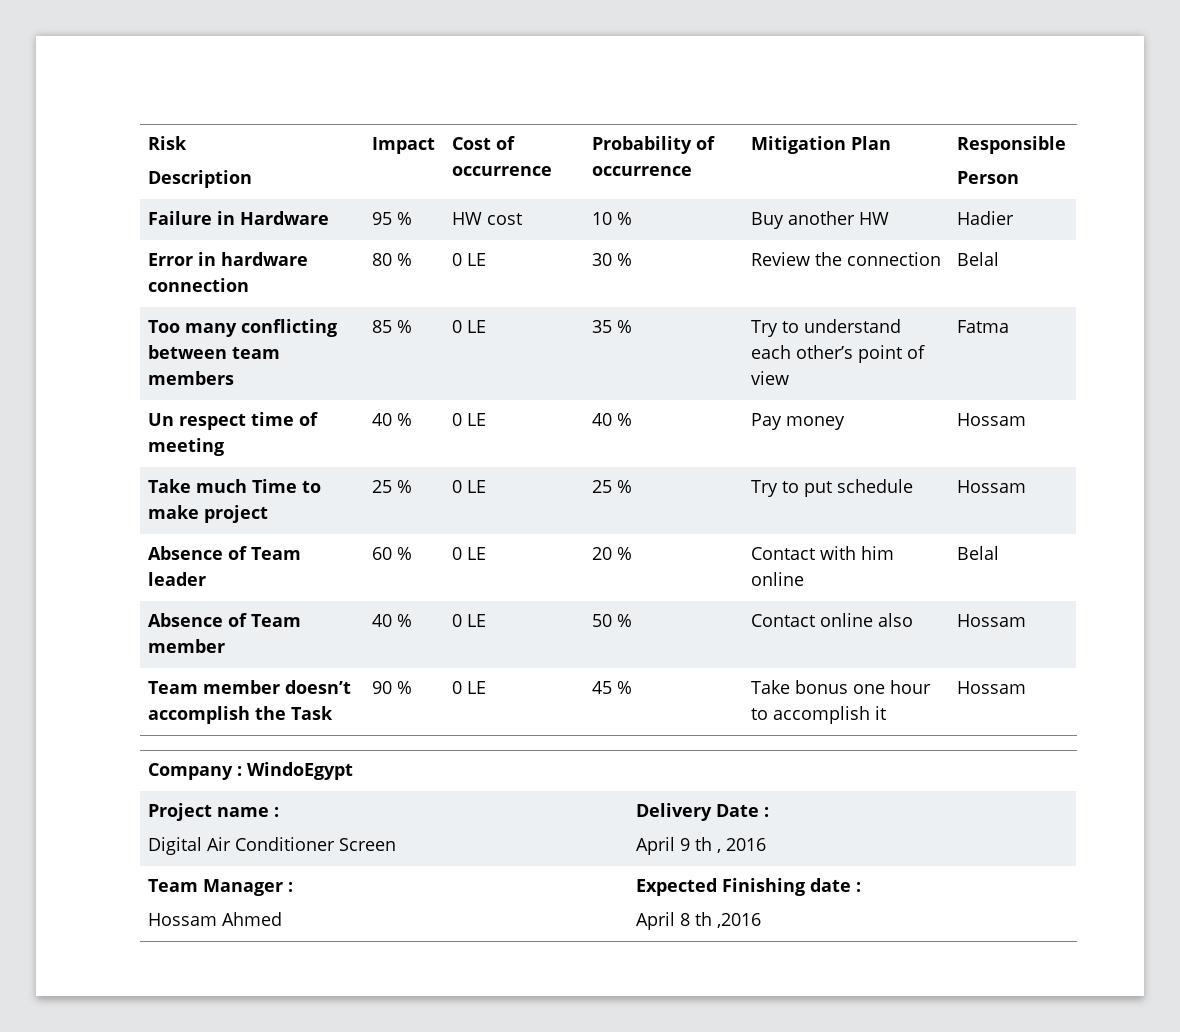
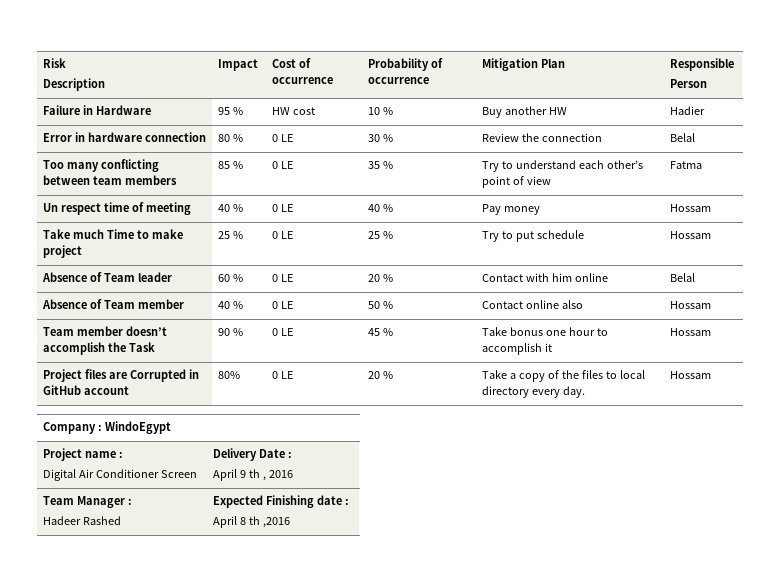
+ Project files are Corrupted in GitHub account | 80% | 0 LE | 20 % | Take a copy of the files to local directory every day. | Hossam
  Team Manager :
- Hossam Ahmed | Expected Finishing date :
+ Hadeer Rashed | Expected Finishing date :

